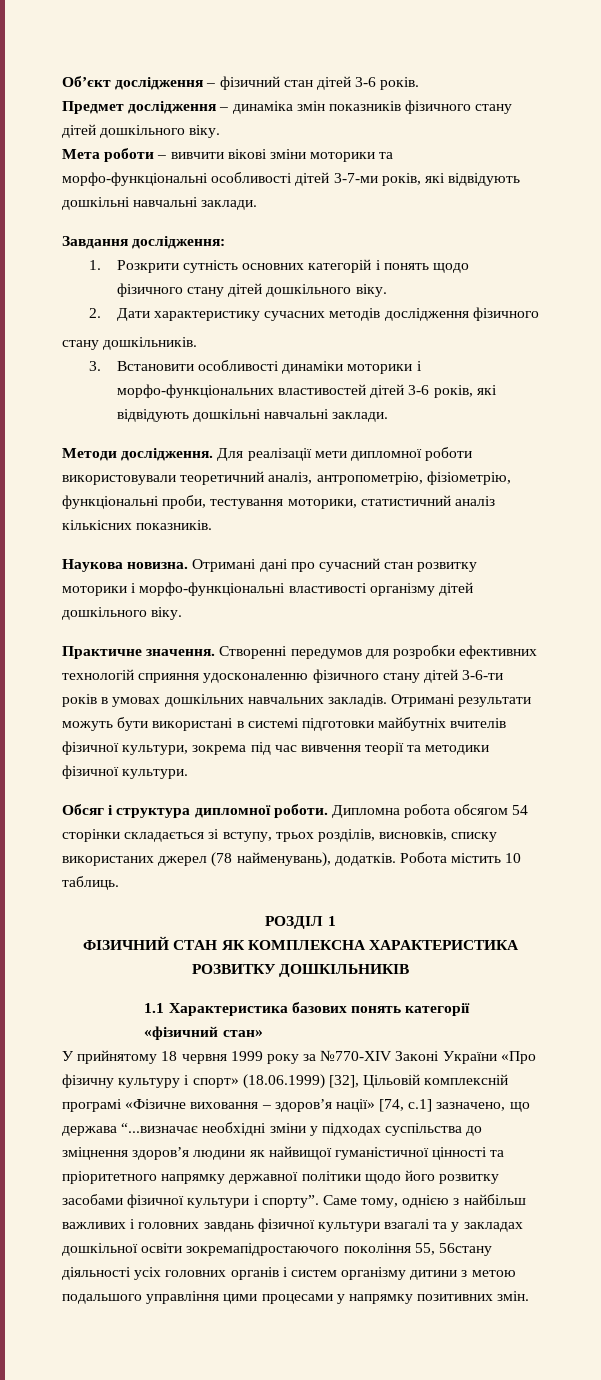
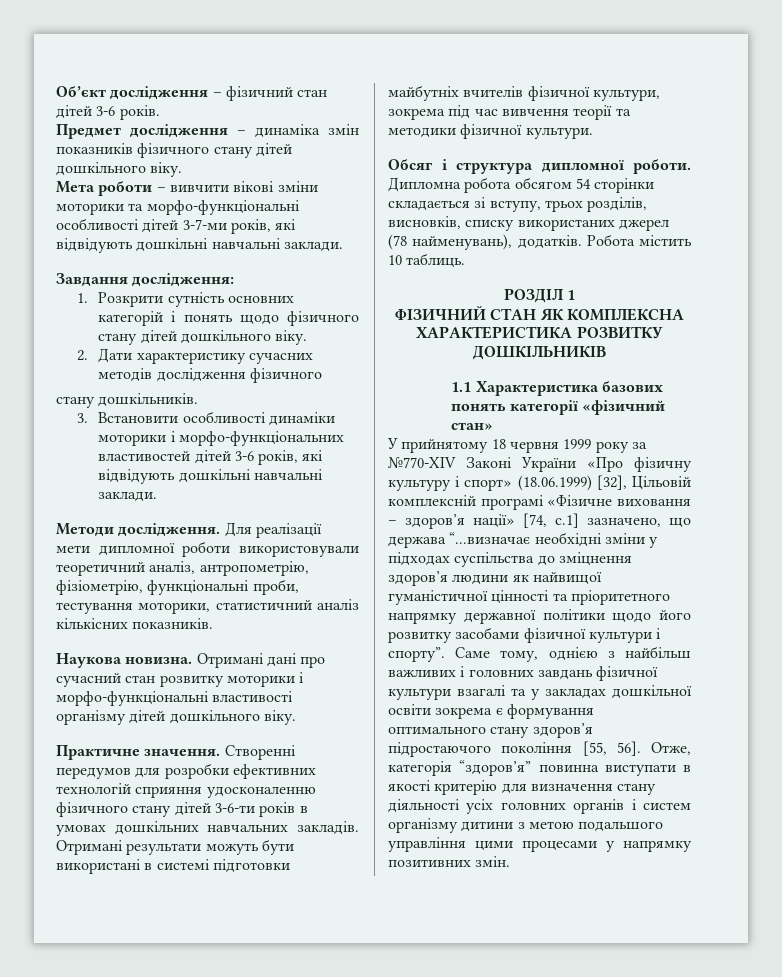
- Саме тому, однією з найбільш важливих і головних завдань фізичної культури взагалі та у закладах дошкільної освіти зокремапідростаючого покоління 55, 56стану діяльності усіх головних органів і систем організму дитини з метою подальшого управління цими процесами у напрямку позитивних змін.
+ Саме тому, однією з найбільш важливих і головних завдань фізичної культури взагалі та у закладах дошкільної освіти зокрема є формування оптимального стану здоров’я підростаючого покоління [55, 56]. Отже, категорія “здоров’я” повинна виступати в якості критерію для визначення стану діяльності усіх головних органів і систем організму дитини з метою подальшого управління цими процесами у напрямку позитивних змін.

